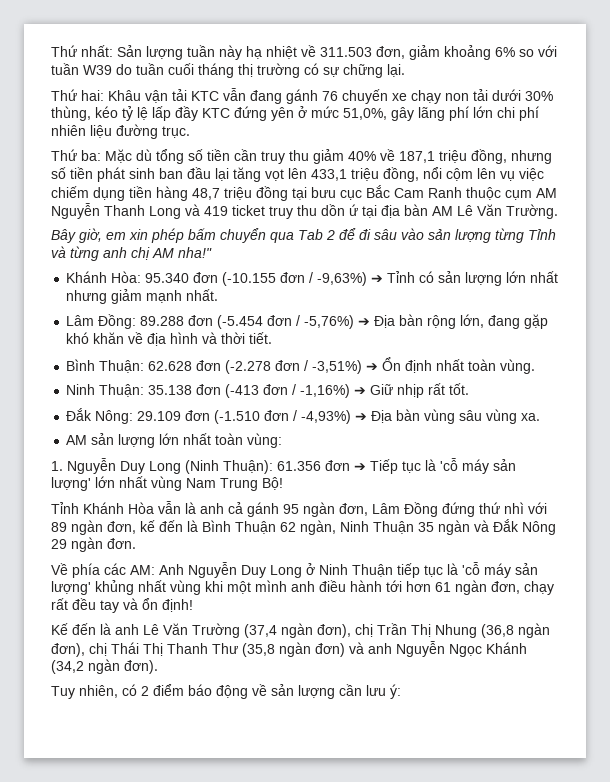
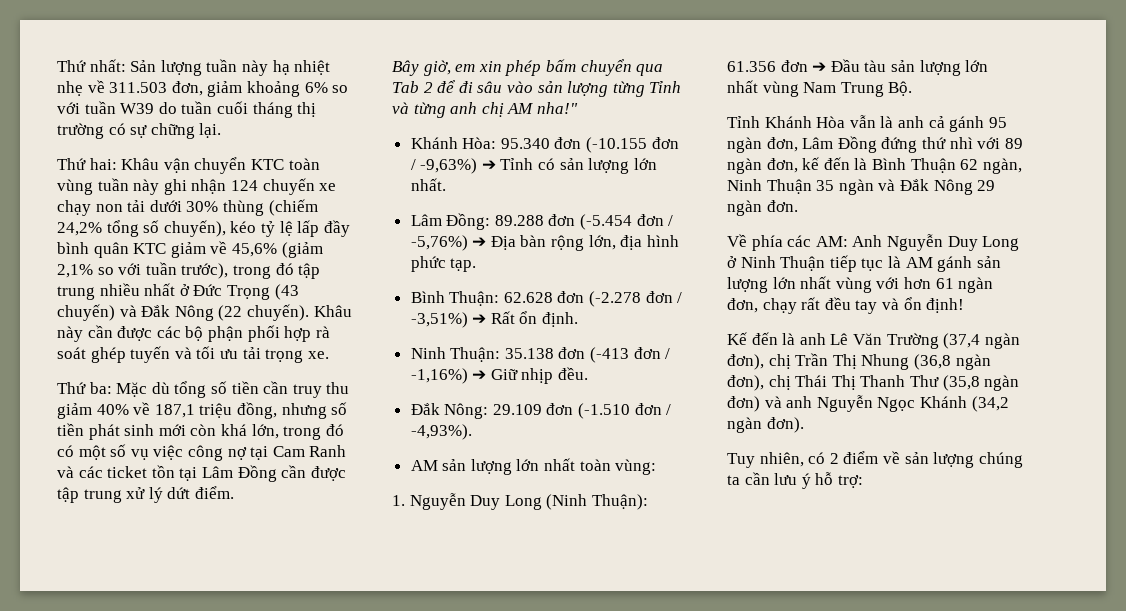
- Thứ nhất: Sản lượng tuần này hạ nhiệt về 311.503 đơn, giảm khoảng 6% so với tuần W39 do tuần cuối tháng thị trường có sự chững lại.
+ Thứ nhất: Sản lượng tuần này hạ nhiệt nhẹ về 311.503 đơn, giảm khoảng 6% so với tuần W39 do tuần cuối tháng thị trường có sự chững lại.
- Thứ hai: Khâu vận tải KTC vẫn đang gánh 76 chuyến xe chạy non tải dưới 30% thùng, kéo tỷ lệ lấp đầy KTC đứng yên ở mức 51,0%, gây lãng phí lớn chi phí nhiên liệu đường trục.
+ Thứ hai: Khâu vận chuyển KTC toàn vùng tuần này ghi nhận 124 chuyến xe chạy non tải dưới 30% thùng (chiếm 24,2% tổng số chuyến), kéo tỷ lệ lấp đầy bình quân KTC giảm về 45,6% (giảm 2,1% so với tuần trước), trong đó tập trung nhiều nhất ở Đức Trọng (43 chuyến) và Đắk Nông (22 chuyến). Khâu này cần được các bộ phận phối hợp rà soát ghép tuyến và tối ưu tải trọng xe.
- Thứ ba: Mặc dù tổng số tiền cần truy thu giảm 40% về 187,1 triệu đồng, nhưng số tiền phát sinh ban đầu lại tăng vọt lên 433,1 triệu đồng, nổi cộm lên vụ việc chiếm dụng tiền hàng 48,7 triệu đồng tại bưu cục Bắc Cam Ranh thuộc cụm AM Nguyễn Thanh Long và 419 ticket truy thu dồn ứ tại địa bàn AM Lê Văn Trường.
+ Thứ ba: Mặc dù tổng số tiền cần truy thu giảm 40% về 187,1 triệu đồng, nhưng số tiền phát sinh mới còn khá lớn, trong đó có một số vụ việc công nợ tại Cam Ranh và các ticket tồn tại Lâm Đồng cần được tập trung xử lý dứt điểm.
- Khánh Hòa: 95.340 đơn (-10.155 đơn / -9,63%) ➔ Tỉnh có sản lượng lớn nhất nhưng giảm mạnh nhất.
+ Khánh Hòa: 95.340 đơn (-10.155 đơn / -9,63%) ➔ Tỉnh có sản lượng lớn nhất.
- Lâm Đồng: 89.288 đơn (-5.454 đơn / -5,76%) ➔ Địa bàn rộng lớn, đang gặp khó khăn về địa hình và thời tiết.
+ Lâm Đồng: 89.288 đơn (-5.454 đơn / -5,76%) ➔ Địa bàn rộng lớn, địa hình phức tạp.
- Bình Thuận: 62.628 đơn (-2.278 đơn / -3,51%) ➔ Ổn định nhất toàn vùng.
+ Bình Thuận: 62.628 đơn (-2.278 đơn / -3,51%) ➔ Rất ổn định.
- Ninh Thuận: 35.138 đơn (-413 đơn / -1,16%) ➔ Giữ nhịp rất tốt.
+ Ninh Thuận: 35.138 đơn (-413 đơn / -1,16%) ➔ Giữ nhịp đều.
- Đắk Nông: 29.109 đơn (-1.510 đơn / -4,93%) ➔ Địa bàn vùng sâu vùng xa.
+ Đắk Nông: 29.109 đơn (-1.510 đơn / -4,93%).
- 1. Nguyễn Duy Long (Ninh Thuận): 61.356 đơn ➔ Tiếp tục là 'cỗ máy sản lượng' lớn nhất vùng Nam Trung Bộ!
+ 1. Nguyễn Duy Long (Ninh Thuận): 61.356 đơn ➔ Đầu tàu sản lượng lớn nhất vùng Nam Trung Bộ.
- Về phía các AM: Anh Nguyễn Duy Long ở Ninh Thuận tiếp tục là 'cỗ máy sản lượng' khủng nhất vùng khi một mình anh điều hành tới hơn 61 ngàn đơn, chạy rất đều tay và ổn định!
+ Về phía các AM: Anh Nguyễn Duy Long ở Ninh Thuận tiếp tục là AM gánh sản lượng lớn nhất vùng với hơn 61 ngàn đơn, chạy rất đều tay và ổn định!
- Tuy nhiên, có 2 điểm báo động về sản lượng cần lưu ý:
+ Tuy nhiên, có 2 điểm về sản lượng chúng ta cần lưu ý hỗ trợ:

